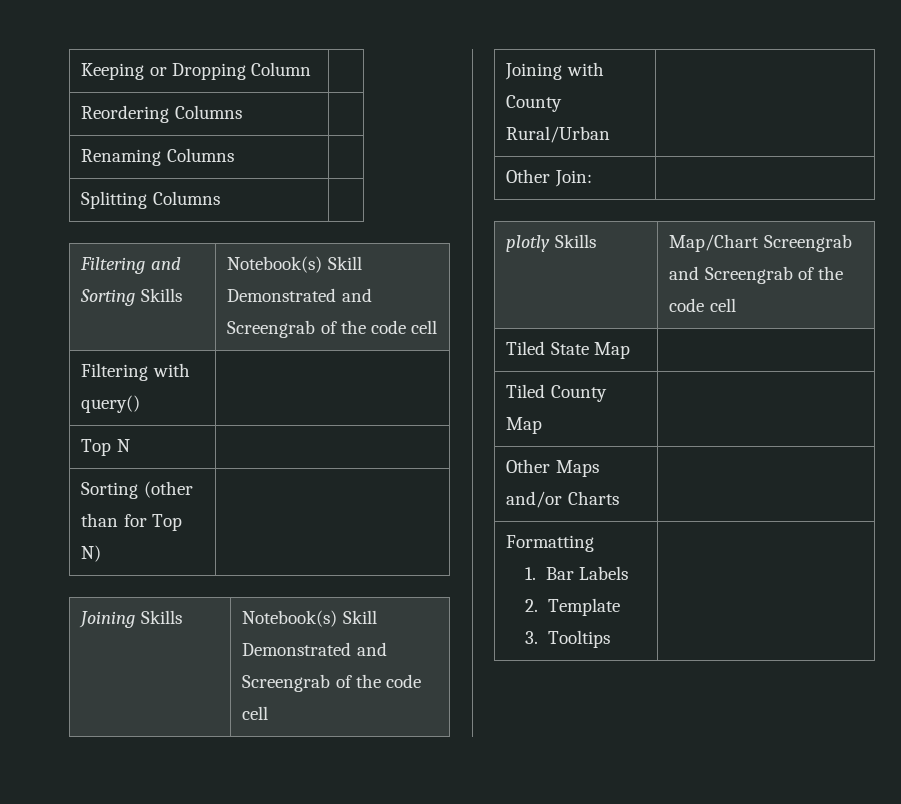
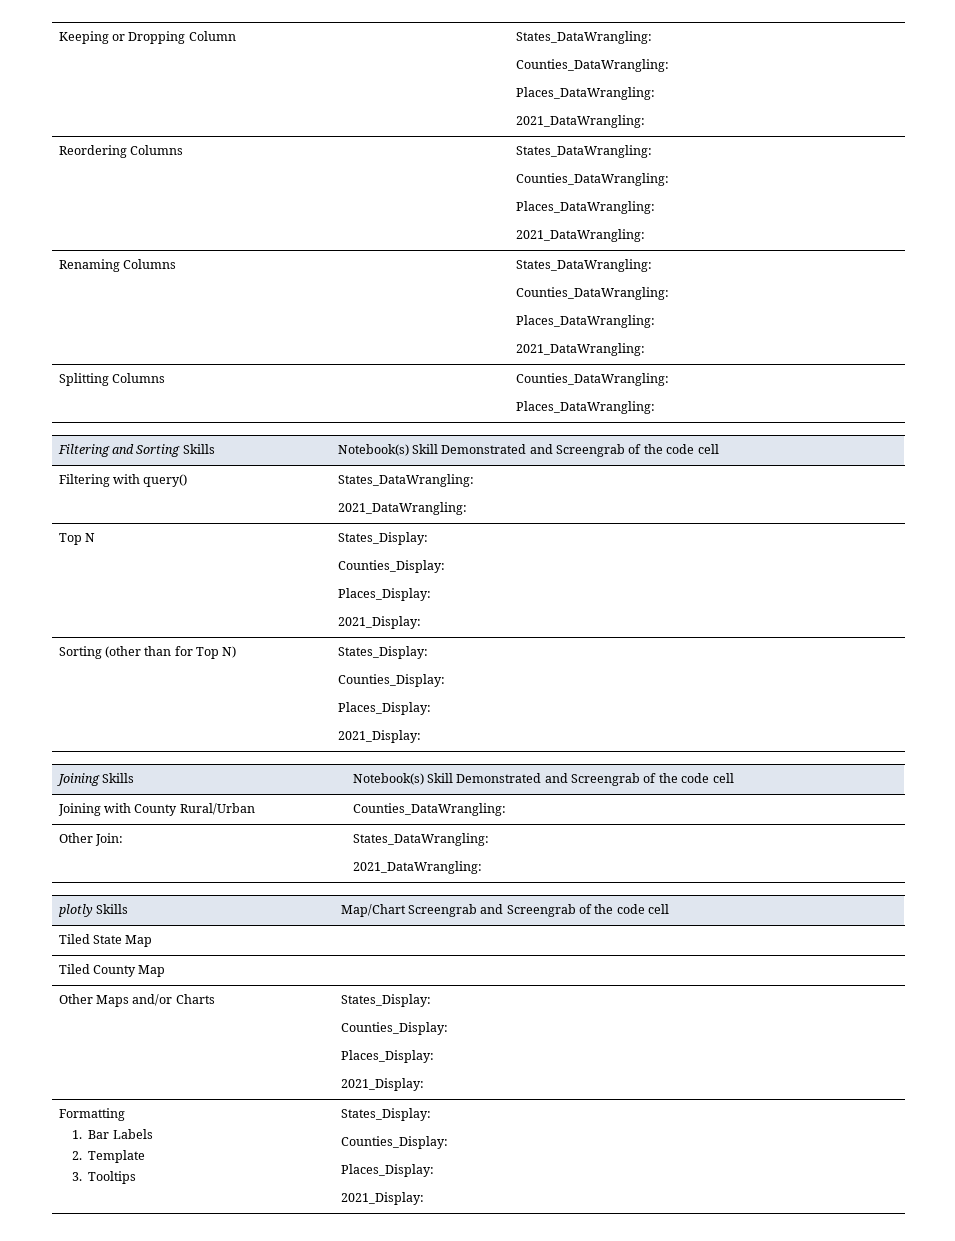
- Keeping or Dropping Column |
- Reordering Columns |
- Renaming Columns |
+ Keeping or Dropping Column | States_DataWrangling:
+ Counties_DataWrangling:
+ Places_DataWrangling:
+ 2021_DataWrangling:
+ Reordering Columns | States_DataWrangling:
+ Counties_DataWrangling:
+ Places_DataWrangling:
+ 2021_DataWrangling:
+ Renaming Columns | States_DataWrangling:
+ Counties_DataWrangling:
+ Places_DataWrangling:
+ 2021_DataWrangling:
- Splitting Columns |
+ Splitting Columns | Counties_DataWrangling:
+ Places_DataWrangling:
- Filtering with query() |
+ Filtering with query() | States_DataWrangling:
+ 2021_DataWrangling:
- Top N |
+ Top N | States_Display:
+ Counties_Display:
+ Places_Display:
+ 2021_Display:
- Sorting (other than for Top N) |
+ Sorting (other than for Top N) | States_Display:
+ Counties_Display:
+ Places_Display:
+ 2021_Display:
- Joining with County Rural/Urban |
+ Joining with County Rural/Urban | Counties_DataWrangling:
- Other Join: |
+ Other Join: | States_DataWrangling:
+ 2021_DataWrangling:
- Other Maps and/or Charts |
+ Other Maps and/or Charts | States_Display:
+ Counties_Display:
+ Places_Display:
+ 2021_Display:
  Formatting
  1. Bar Labels
  2. Template
- 3. Tooltips |
+ 3. Tooltips | States_Display:
+ Counties_Display:
+ Places_Display:
+ 2021_Display:

